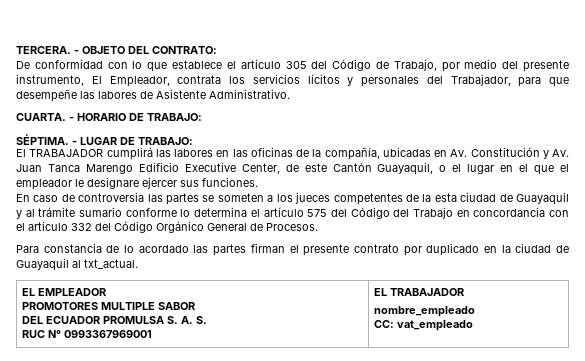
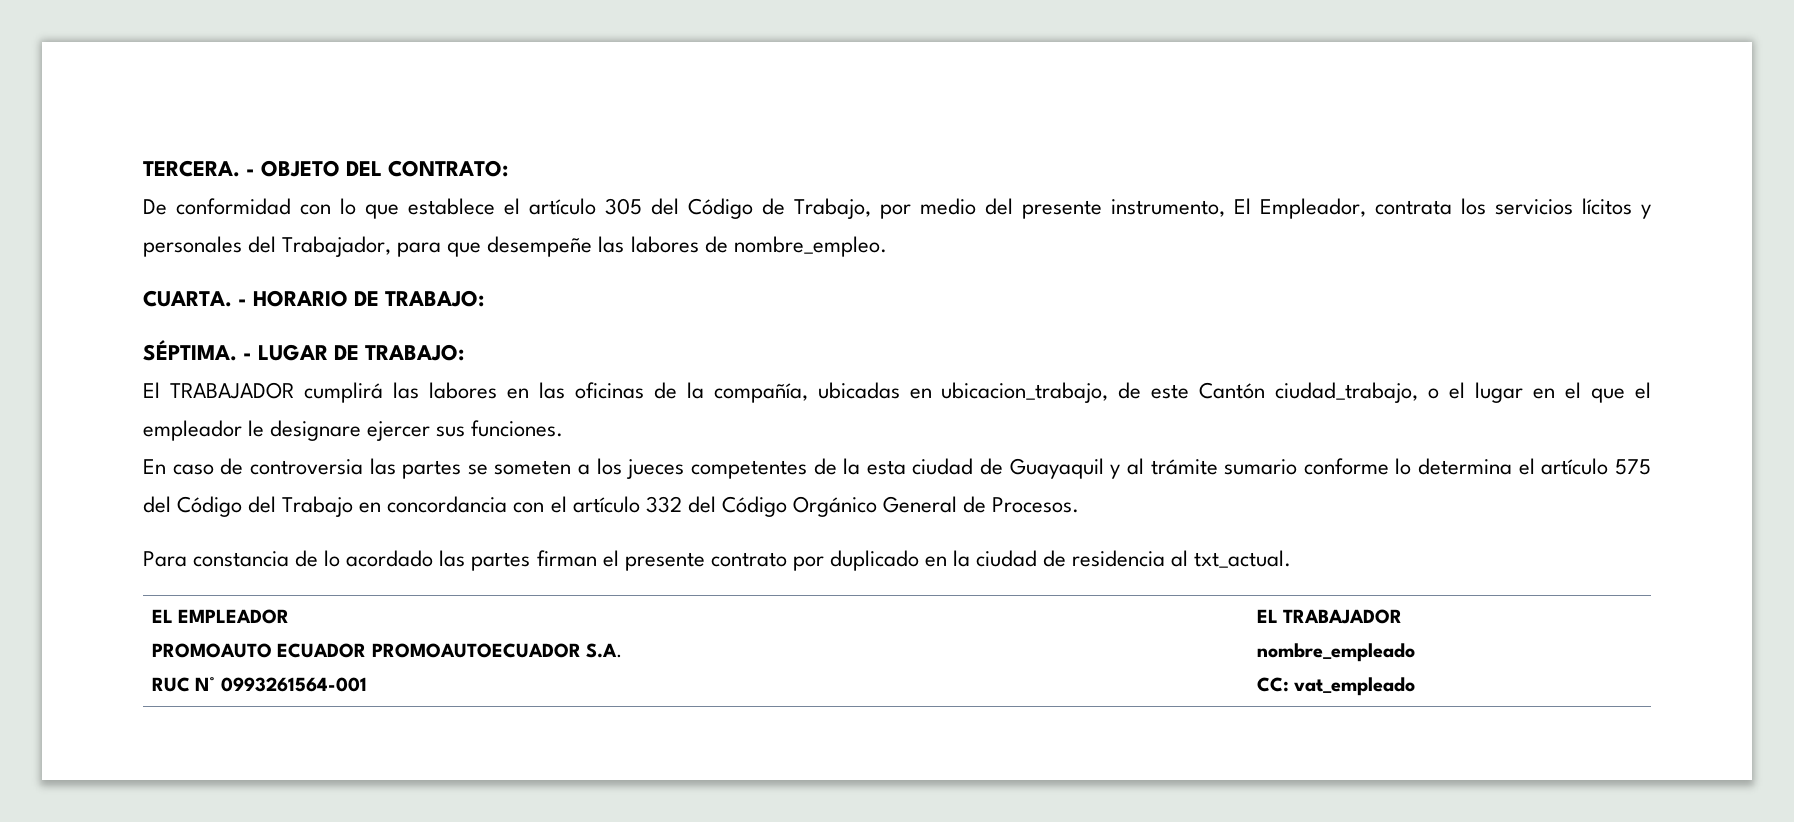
- De conformidad con lo que establece el artículo 305 del Código de Trabajo, por medio del presente instrumento, El Empleador, contrata los servicios lícitos y personales del Trabajador, para que desempeñe las labores de Asistente Administrativo.
+ De conformidad con lo que establece el artículo 305 del Código de Trabajo, por medio del presente instrumento, El Empleador, contrata los servicios lícitos y personales del Trabajador, para que desempeñe las labores de nombre_empleo.
- El TRABAJADOR cumplirá las labores en las oficinas de la compañía, ubicadas en Av. Constitución y Av. Juan Tanca Marengo Edificio Executive Center, de este Cantón Guayaquil, o el lugar en el que el empleador le designare ejercer sus funciones.
+ El TRABAJADOR cumplirá las labores en las oficinas de la compañía, ubicadas en ubicacion_trabajo, de este Cantón ciudad_trabajo, o el lugar en el que el empleador le designare ejercer sus funciones.
- Para constancia de lo acordado las partes firman el presente contrato por duplicado en la ciudad de Guayaquil al txt_actual.
+ Para constancia de lo acordado las partes firman el presente contrato por duplicado en la ciudad de residencia al txt_actual.
  EL EMPLEADOR
- PROMOTORES MULTIPLE SABOR
- DEL ECUADOR PROMULSA S. A. S.
- RUC N° 0993367969001 | EL TRABAJADOR
+ PROMOAUTO ECUADOR PROMOAUTOECUADOR S.A.
+ RUC N° 0993261564-001 | EL TRABAJADOR

